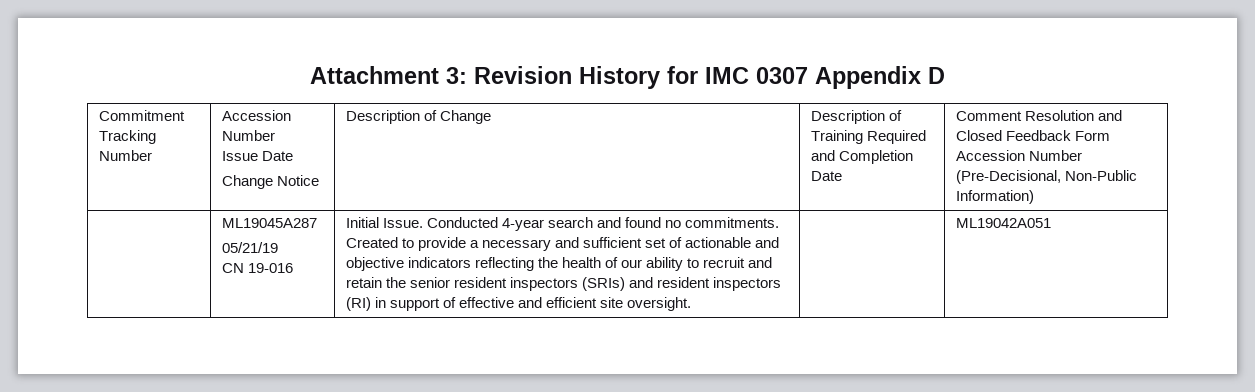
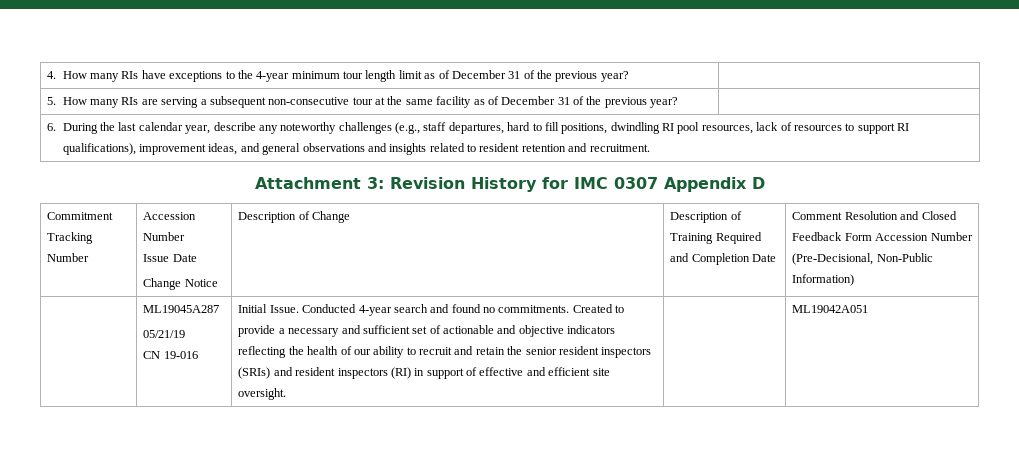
+ 4. How many RIs have exceptions to the 4-year minimum tour length limit as of December 31 of the previous year? |
+ 5. How many RIs are serving a subsequent non-consecutive tour at the same facility as of December 31 of the previous year? |
+ 6. During the last calendar year, describe any noteworthy challenges (e.g., staff departures, hard to fill positions, dwindling RI pool resources, lack of resources to support RI qualifications), improvement ideas, and general observations and insights related to resident retention and recruitment.

